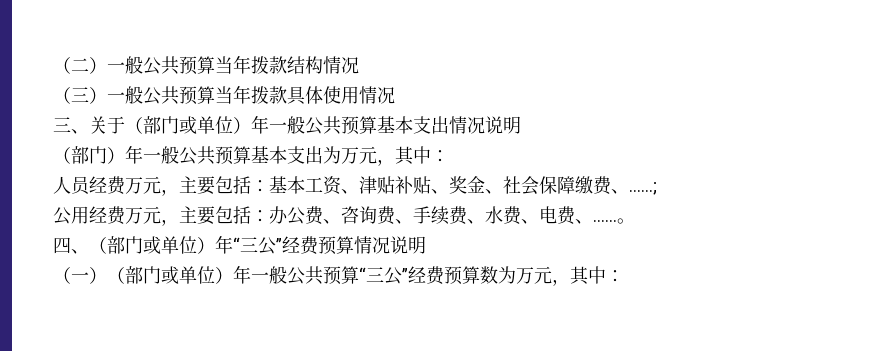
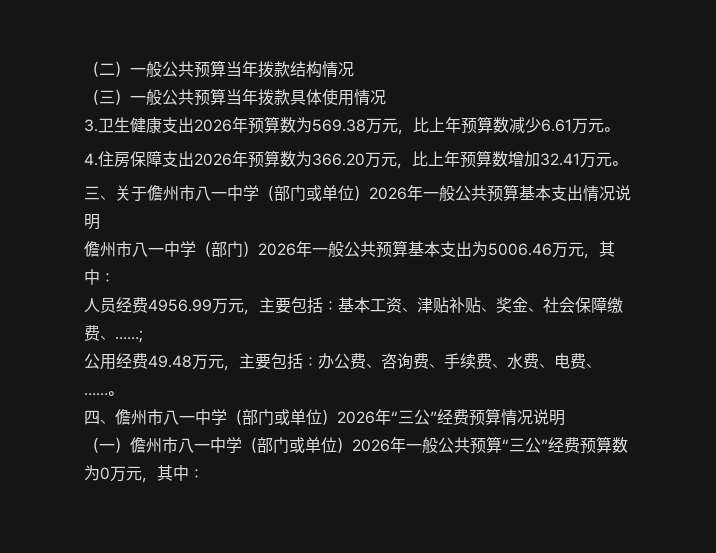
+ 3.卫生健康支出2026年预算数为569.38万元，比上年预算数减少6.61万元。
+ 4.住房保障支出2026年预算数为366.20万元，比上年预算数增加32.41万元。
- 三、关于（部门或单位）年一般公共预算基本支出情况说明
+ 三、关于儋州市八一中学（部门或单位）2026年一般公共预算基本支出情况说明
- （部门）年一般公共预算基本支出为万元，其中：
+ 儋州市八一中学（部门）2026年一般公共预算基本支出为5006.46万元，其中：
- 人员经费万元，主要包括：基本工资、津贴补贴、奖金、社会保障缴费、……;
+ 人员经费4956.99万元，主要包括：基本工资、津贴补贴、奖金、社会保障缴费、……;
- 公用经费万元，主要包括：办公费、咨询费、手续费、水费、电费、……
+ 公用经费49.48万元，主要包括：办公费、咨询费、手续费、水费、电费、……
- 四、（部门或单位）年“三公”经费预算情况说明
+ 四、儋州市八一中学（部门或单位）2026年“三公”经费预算情况说明
- （一）（部门或单位）年一般公共预算“三公”经费预算数为万元，其中：
+ （一）儋州市八一中学（部门或单位）2026年一般公共预算“三公”经费预算数为0万元，其中：

